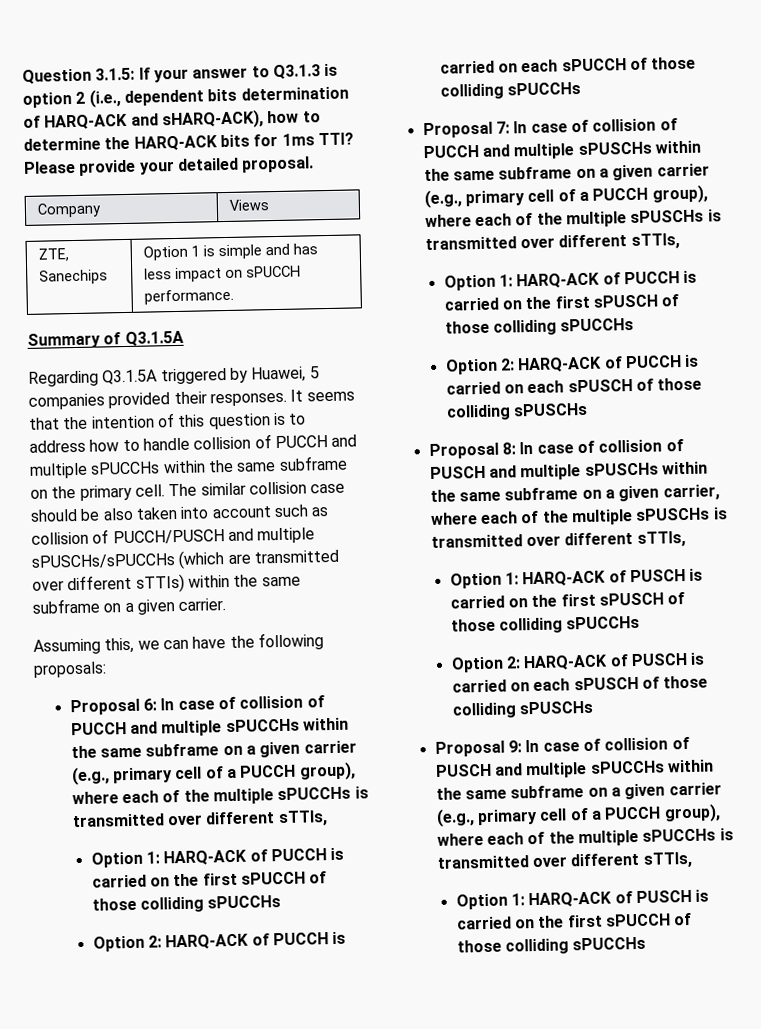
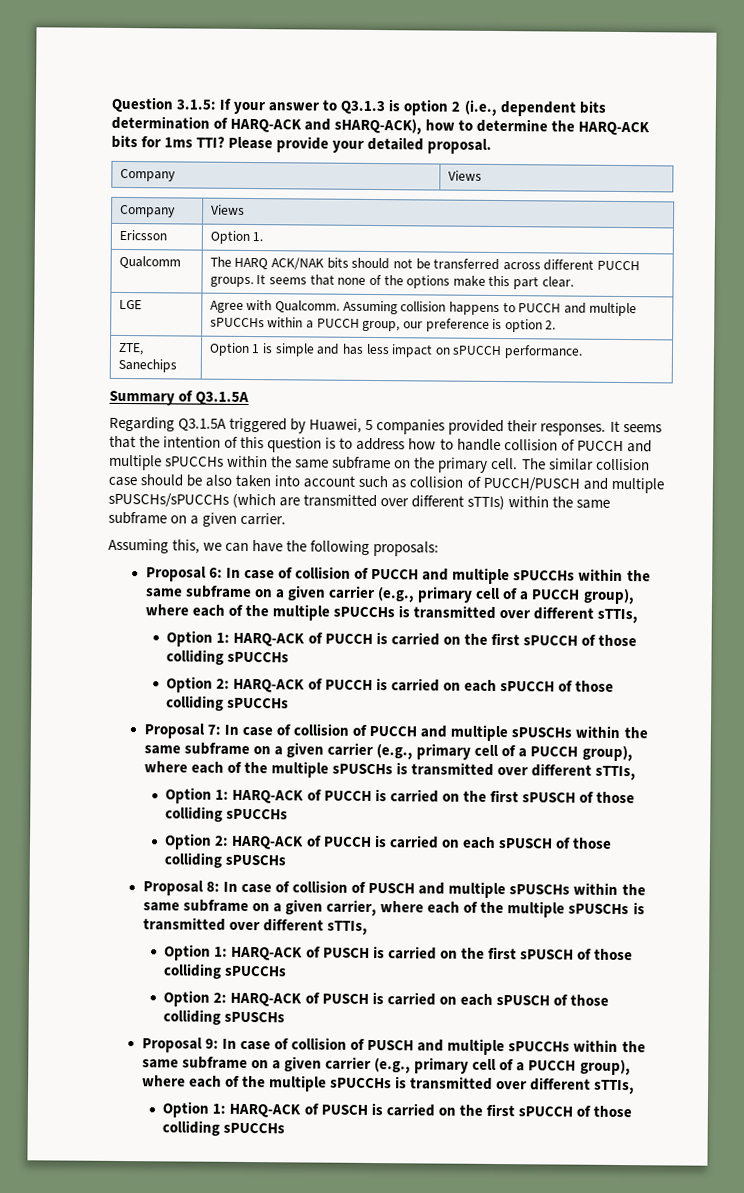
  Please provide your detailed proposal.
  Company | Views
+ Company | Views
+ Ericsson | Option 1.
+ Qualcomm | The HARQ ACK/NAK bits should not be transferred across different PUCCH groups. It seems that none of the options make this part clear.
+ LGE | Agree with Qualcomm. Assuming collision happens to PUCCH and multiple sPUCCHs within a PUCCH group, our preference is option 2.

